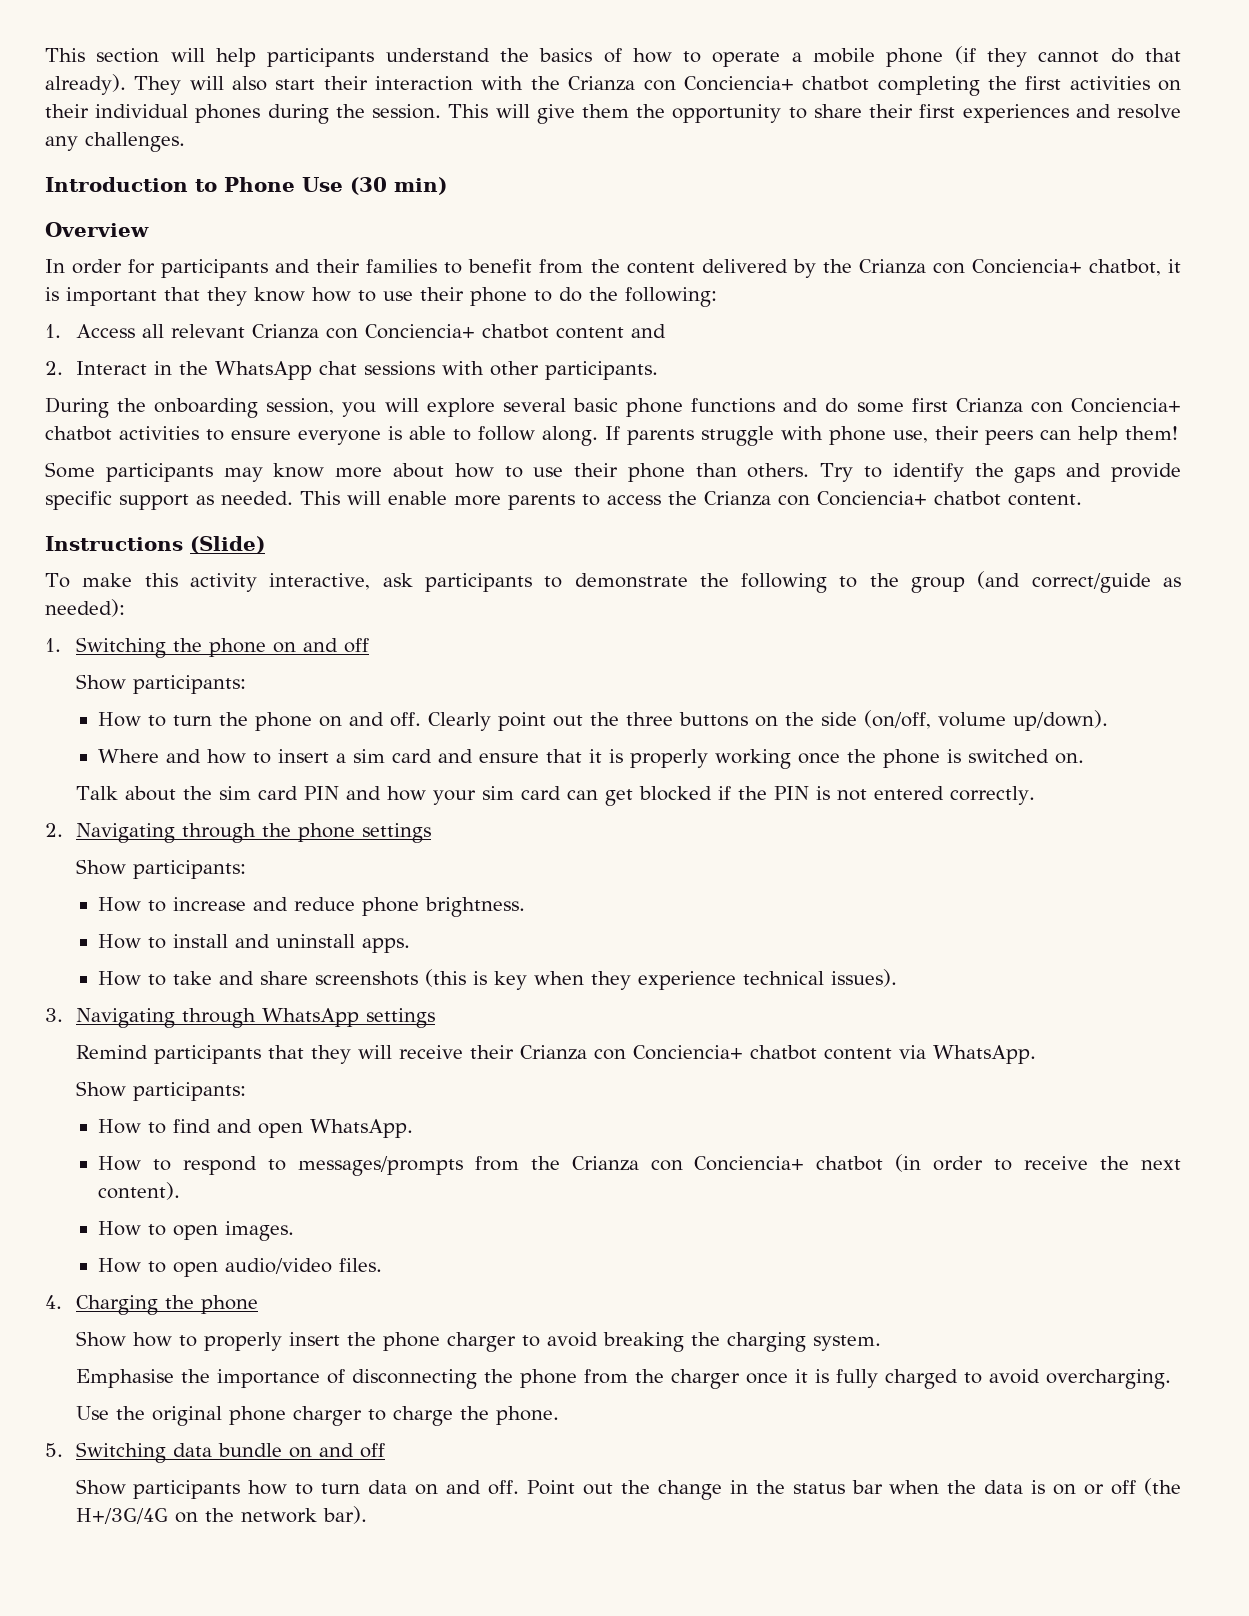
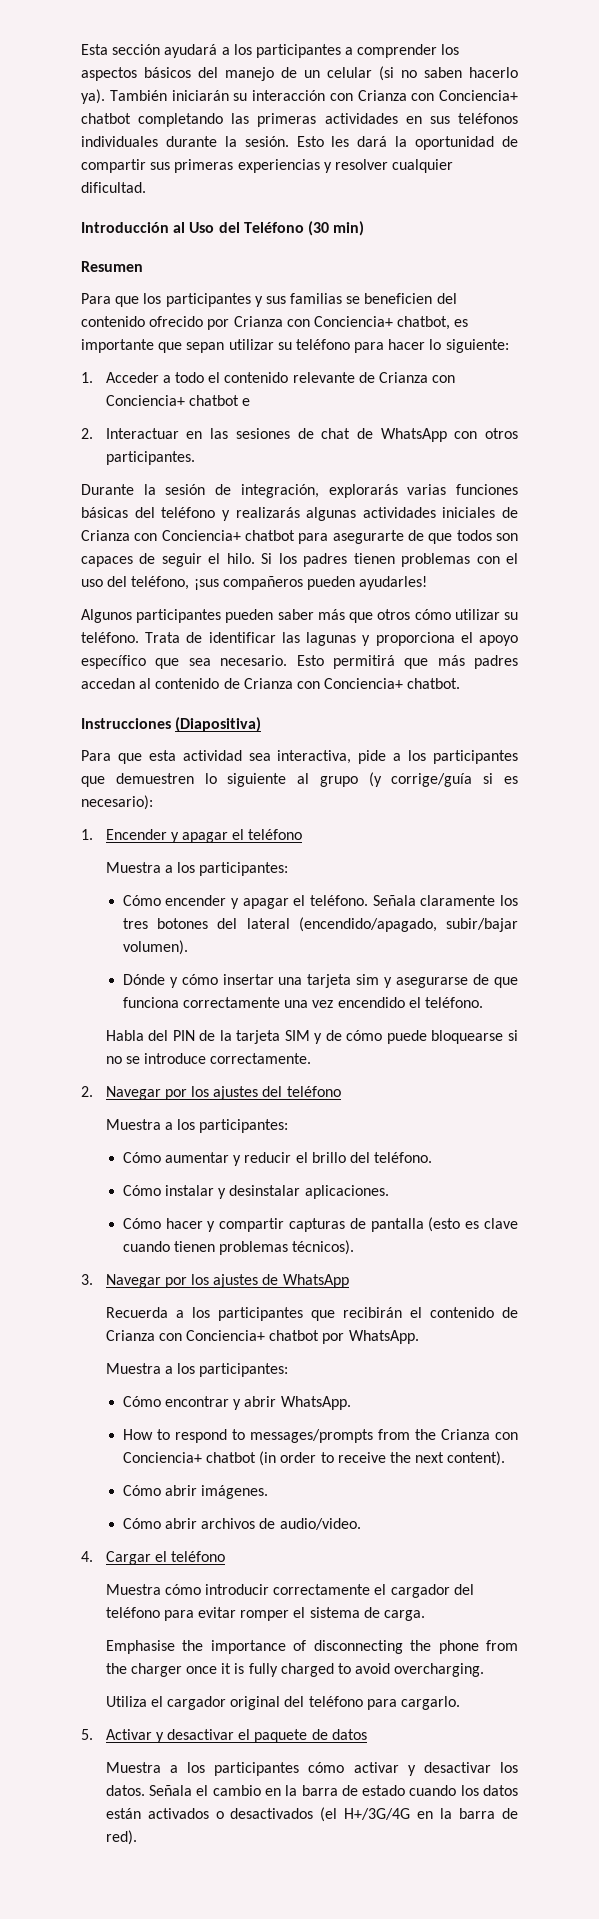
- This section will help participants understand the basics of how to operate a mobile phone (if they cannot do that already). They will also start their interaction with the Crianza con Conciencia+ chatbot completing the first activities on their individual phones during the session. This will give them the opportunity to share their first experiences and resolve any challenges.
- Introduction to Phone Use (30 min)
- Overview
- In order for participants and their families to benefit from the content delivered by the Crianza con Conciencia+ chatbot, it is important that they know how to use their phone to do the following:
- 1. Access all relevant Crianza con Conciencia+ chatbot content and
- 2. Interact in the WhatsApp chat sessions with other participants.
- During the onboarding session, you will explore several basic phone functions and do some first Crianza con Conciencia+ chatbot activities to ensure everyone is able to follow along. If parents struggle with phone use, their peers can help them!
- Some participants may know more about how to use their phone than others. Try to identify the gaps and provide specific support as needed. This will enable more parents to access the Crianza con Conciencia+ chatbot content.
- Instructions (Slide)
- To make this activity interactive, ask participants to demonstrate the following to the group (and correct/guide as needed):
- 1. Switching the phone on and off
- Show participants:
- How to turn the phone on and off. Clearly point out the three buttons on the side (on/off, volume up/down).
- Where and how to insert a sim card and ensure that it is properly working once the phone is switched on.
- Talk about the sim card PIN and how your sim card can get blocked if the PIN is not entered correctly.
- 2. Navigating through the phone settings
- Show participants:
- How to increase and reduce phone brightness.
- How to install and uninstall apps.
- How to take and share screenshots (this is key when they experience technical issues).
- 3. Navigating through WhatsApp settings
- Remind participants that they will receive their Crianza con Conciencia+ chatbot content via WhatsApp.
- Show participants:
- How to find and open WhatsApp.
+ Esta sección ayudará a los participantes a comprender los aspectos básicos del manejo de un celular (si no saben hacerlo ya). También iniciarán su interacción con Crianza con Conciencia+ chatbot completando las primeras actividades en sus teléfonos individuales durante la sesión. Esto les dará la oportunidad de compartir sus primeras experiencias y resolver cualquier dificultad.
+ Introducción al Uso del Teléfono (30 min)
+ Resumen
+ Para que los participantes y sus familias se beneficien del contenido ofrecido por Crianza con Conciencia+ chatbot, es importante que sepan utilizar su teléfono para hacer lo siguiente:
+ 1. Acceder a todo el contenido relevante de Crianza con Conciencia+ chatbot e
+ 2. Interactuar en las sesiones de chat de WhatsApp con otros participantes.
+ Durante la sesión de integración, explorarás varias funciones básicas del teléfono y realizarás algunas actividades iniciales de Crianza con Conciencia+ chatbot para asegurarte de que todos son capaces de seguir el hilo. Si los padres tienen problemas con el uso del teléfono, ¡sus compañeros pueden ayudarles!
+ Algunos participantes pueden saber más que otros cómo utilizar su teléfono. Trata de identificar las lagunas y proporciona el apoyo específico que sea necesario. Esto permitirá que más padres accedan al contenido de Crianza con Conciencia+ chatbot.
+ Instrucciones (Diapositiva)
+ Para que esta actividad sea interactiva, pide a los participantes que demuestren lo siguiente al grupo (y corrige/guía si es necesario):
+ 1. Encender y apagar el teléfono
+ Muestra a los participantes:
+ Cómo encender y apagar el teléfono. Señala claramente los tres botones del lateral (encendido/apagado, subir/bajar volumen).
+ Dónde y cómo insertar una tarjeta sim y asegurarse de que funciona correctamente una vez encendido el teléfono.
+ Habla del PIN de la tarjeta SIM y de cómo puede bloquearse si no se introduce correctamente.
+ 2. Navegar por los ajustes del teléfono
+ Muestra a los participantes:
+ Cómo aumentar y reducir el brillo del teléfono.
+ Cómo instalar y desinstalar aplicaciones.
+ Cómo hacer y compartir capturas de pantalla (esto es clave cuando tienen problemas técnicos).
+ 3. Navegar por los ajustes de WhatsApp
+ Recuerda a los participantes que recibirán el contenido de Crianza con Conciencia+ chatbot por WhatsApp.
+ Muestra a los participantes:
+ Cómo encontrar y abrir WhatsApp.
- How to open images.
- How to open audio/video files.
- 4. Charging the phone
- Show how to properly insert the phone charger to avoid breaking the charging system.
+ Cómo abrir imágenes.
+ Cómo abrir archivos de audio/video.
+ 4. Cargar el teléfono
+ Muestra cómo introducir correctamente el cargador del teléfono para evitar romper el sistema de carga.
- Use the original phone charger to charge the phone.
- 5. Switching data bundle on and off
- Show participants how to turn data on and off. Point out the change in the status bar when the data is on or off (the H+/3G/4G on the network bar).
+ Utiliza el cargador original del teléfono para cargarlo.
+ 5. Activar y desactivar el paquete de datos
+ Muestra a los participantes cómo activar y desactivar los datos. Señala el cambio en la barra de estado cuando los datos están activados o desactivados (el H+/3G/4G en la barra de red).

